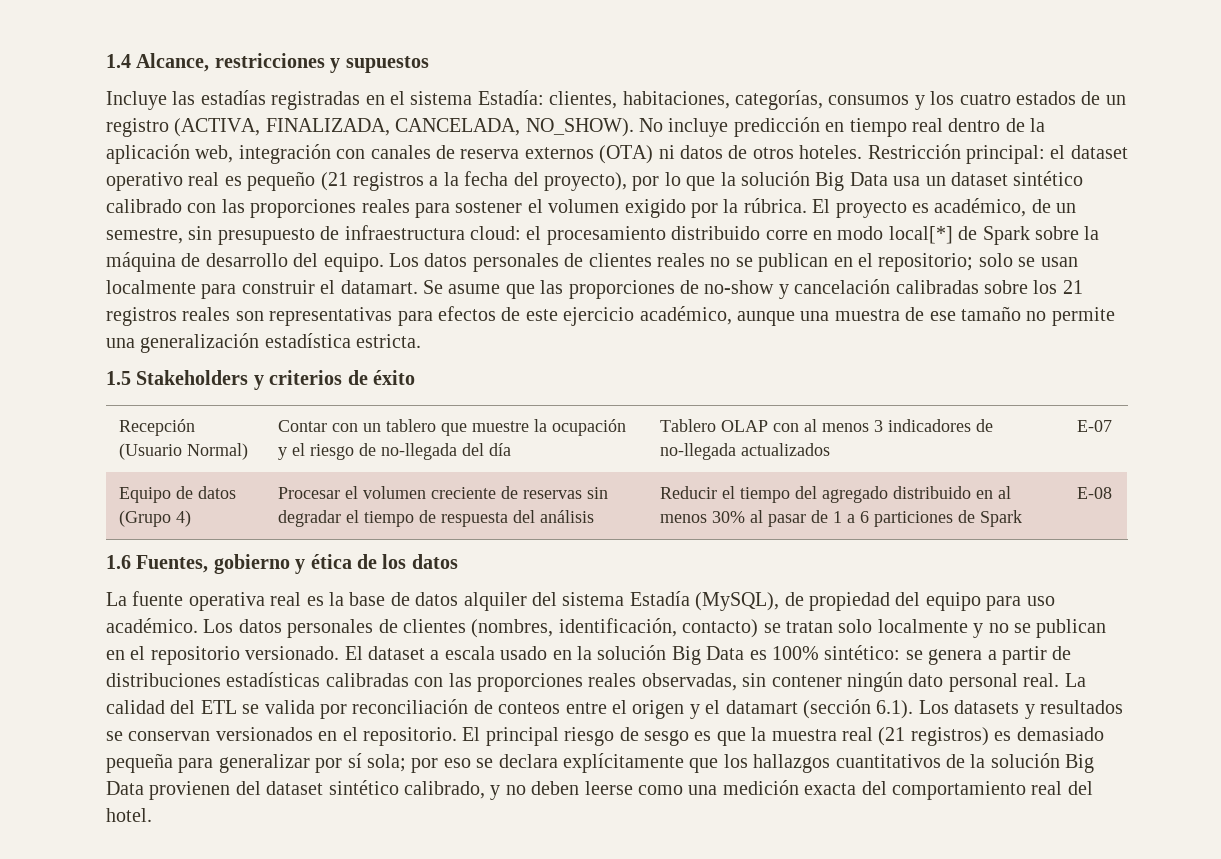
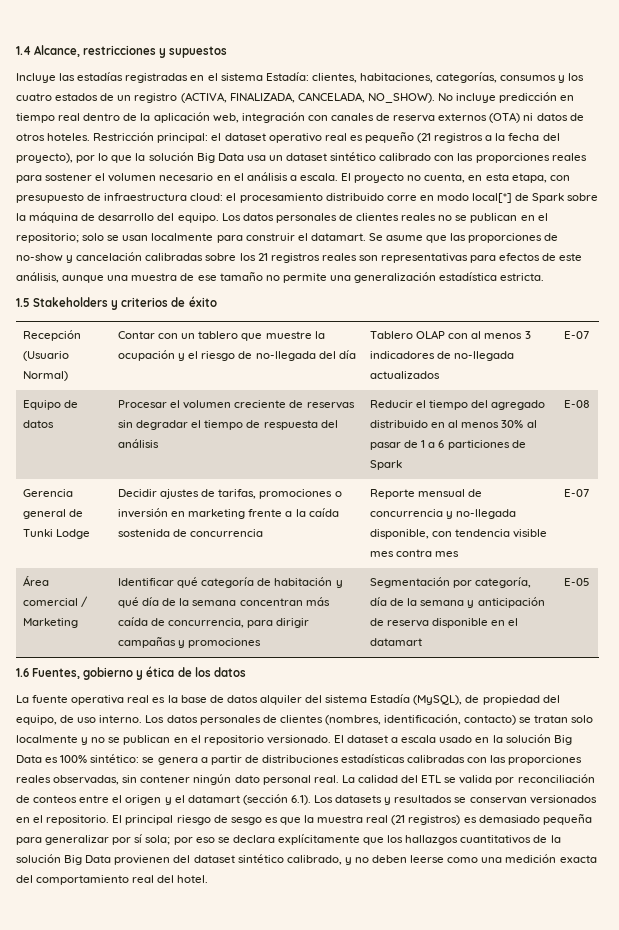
- Restricción principal: el dataset operativo real es pequeño (21 registros a la fecha del proyecto), por lo que la solución Big Data usa un dataset sintético calibrado con las proporciones reales para sostener el volumen exigido por la rúbrica. El proyecto es académico, de un semestre, sin presupuesto de infraestructura cloud: el procesamiento distribuido corre en modo local[*] de Spark sobre la máquina de desarrollo del equipo.
+ Restricción principal: el dataset operativo real es pequeño (21 registros a la fecha del proyecto), por lo que la solución Big Data usa un dataset sintético calibrado con las proporciones reales para sostener el volumen necesario en el análisis a escala. El proyecto no cuenta, en esta etapa, con presupuesto de infraestructura cloud: el procesamiento distribuido corre en modo local[*] de Spark sobre la máquina de desarrollo del equipo.
- Se asume que las proporciones de no-show y cancelación calibradas sobre los 21 registros reales son representativas para efectos de este ejercicio académico, aunque una muestra de ese tamaño no permite una generalización estadística estricta.
+ Se asume que las proporciones de no-show y cancelación calibradas sobre los 21 registros reales son representativas para efectos de este análisis, aunque una muestra de ese tamaño no permite una generalización estadística estricta.
- Equipo de datos (Grupo 4) | Procesar el volumen creciente de reservas sin degradar el tiempo de respuesta del análisis | Reducir el tiempo del agregado distribuido en al menos 30% al pasar de 1 a 6 particiones de Spark | E-08
+ Equipo de datos | Procesar el volumen creciente de reservas sin degradar el tiempo de respuesta del análisis | Reducir el tiempo del agregado distribuido en al menos 30% al pasar de 1 a 6 particiones de Spark | E-08
+ Gerencia general de Tunki Lodge | Decidir ajustes de tarifas, promociones o inversión en marketing frente a la caída sostenida de concurrencia | Reporte mensual de concurrencia y no-llegada disponible, con tendencia visible mes contra mes | E-07
+ Área comercial / Marketing | Identificar qué categoría de habitación y qué día de la semana concentran más caída de concurrencia, para dirigir campañas y promociones | Segmentación por categoría, día de la semana y anticipación de reserva disponible en el datamart | E-05
- La fuente operativa real es la base de datos alquiler del sistema Estadía (MySQL), de propiedad del equipo para uso académico.
+ La fuente operativa real es la base de datos alquiler del sistema Estadía (MySQL), de propiedad del equipo, de uso interno.

